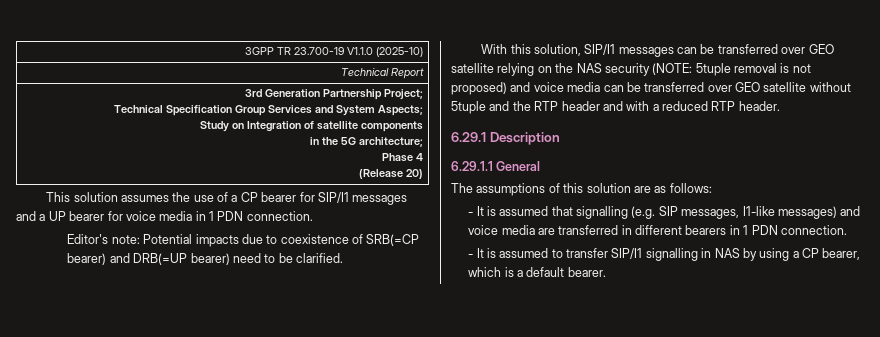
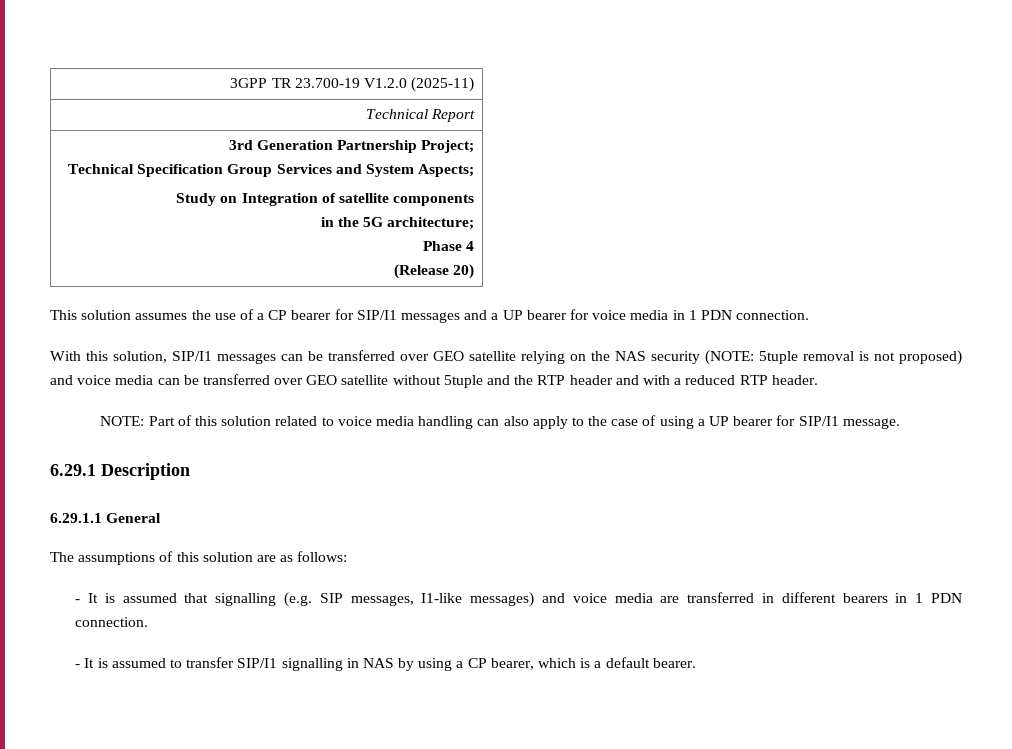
- 3GPP TR 23.700-19 V1.1.0 (2025-10)
+ 3GPP TR 23.700-19 V1.2.0 (2025-11)
- Editor's note: Potential impacts due to coexistence of SRB(=CP bearer) and DRB(=UP bearer) need to be clarified.
+ NOTE: Part of this solution related to voice media handling can also apply to the case of using a UP bearer for SIP/I1 message.

